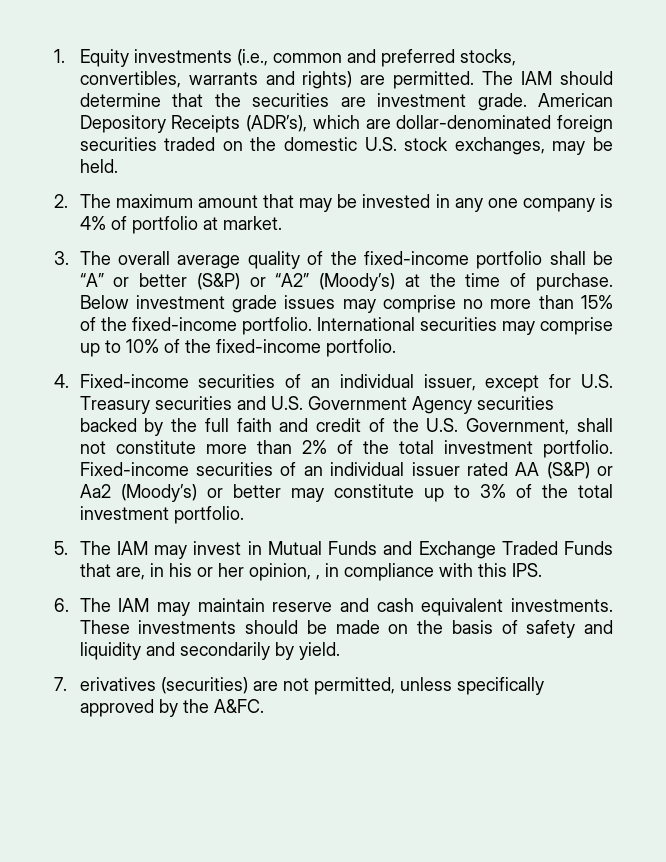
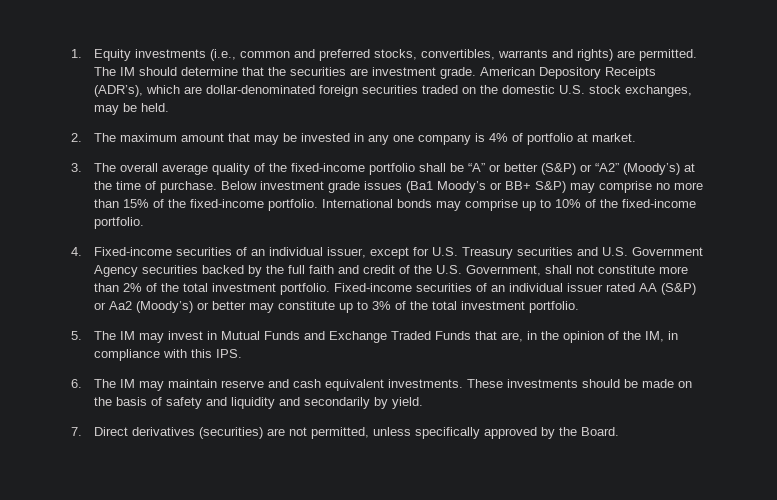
- The IAM should determine that the securities are investment grade.
+ The IM should determine that the securities are investment grade.
- Below investment grade issues may comprise no more than 15% of the fixed-income portfolio.
+ Below investment grade issues (Ba1 Moody’s or BB+ S&P) may comprise no more than 15% of the fixed-income portfolio.
- International securities may comprise up to 10% of the fixed-income portfolio.
+ International bonds may comprise up to 10% of the fixed-income portfolio.
- 5. The IAM may invest in Mutual Funds and Exchange Traded Funds that are, in his or her opinion, , in compliance with this IPS.
+ 5. The IM may invest in Mutual Funds and Exchange Traded Funds that are, in the opinion of the IM, in compliance with this IPS.
- 6. The IAM may maintain reserve and cash equivalent investments.
+ 6. The IM may maintain reserve and cash equivalent investments.
- 7. erivatives (securities) are not permitted, unless specifically approved by the A&FC.
+ 7. Direct derivatives (securities) are not permitted, unless specifically approved by the Board.

